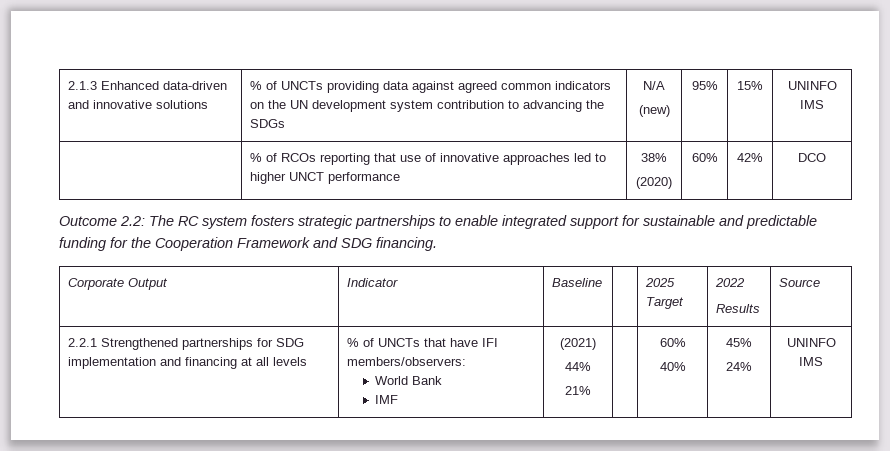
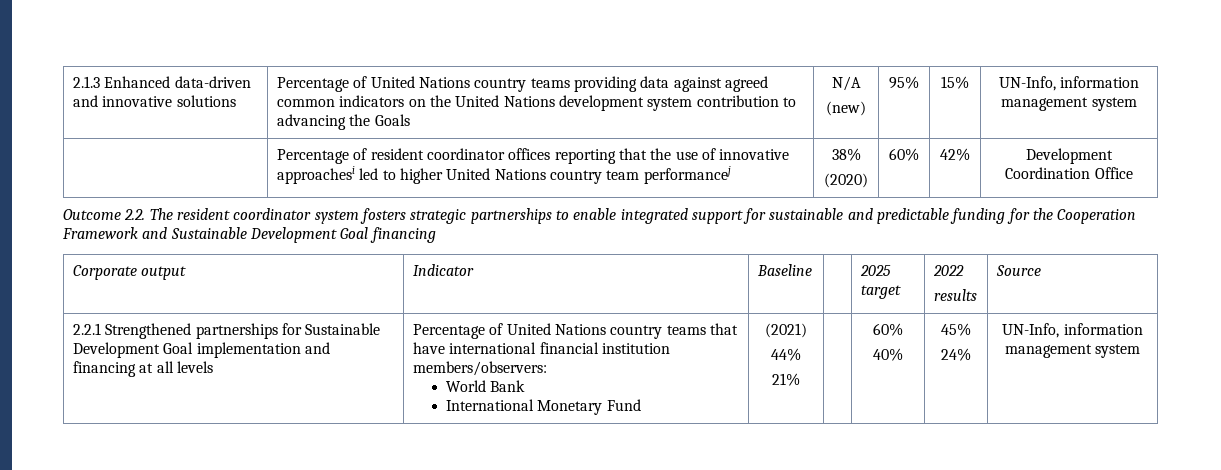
- 2.1.3 Enhanced data-driven and innovative solutions | % of UNCTs providing data against agreed common indicators on the UN development system contribution to advancing the SDGs | N/A
- (new) | 95% | 15% | UNINFO IMS
- | % of RCOs reporting that use of innovative approaches led to higher UNCT performance | 38%
- (2020) | 60% | 42% | DCO
- Outcome 2.2: The RC system fosters strategic partnerships to enable integrated support for sustainable and predictable funding for the Cooperation Framework and SDG financing.
+ 2.1.3 Enhanced data-driven and innovative solutions | Percentage of United Nations country teams providing data against agreed common indicators on the United Nations development system contribution to advancing the Goals | N/A
+ (new) | 95% | 15% | UN-Info, information management system
+ | Percentage of resident coordinator offices reporting that the use of innovative approachesi led to higher United Nations country team performancej | 38%
+ (2020) | 60% | 42% | Development Coordination Office
+ Outcome 2.2. The resident coordinator system fosters strategic partnerships to enable integrated support for sustainable and predictable funding for the Cooperation Framework and Sustainable Development Goal financing
- Corporate Output | Indicator | Baseline | | 2025 Target | 2022
- Results | Source
+ Corporate output | Indicator | Baseline | | 2025 target | 2022
+ results | Source
- 2.2.1 Strengthened partnerships for SDG implementation and financing at all levels
+ 2.2.1 Strengthened partnerships for Sustainable Development Goal implementation and financing at all levels
- % of UNCTs that have IFI members/observers:
+ Percentage of United Nations country teams that have international financial institution members/observers:
- IMF
+ International Monetary Fund
- 24% | UNINFO IMS
+ 24% | UN-Info, information management system

